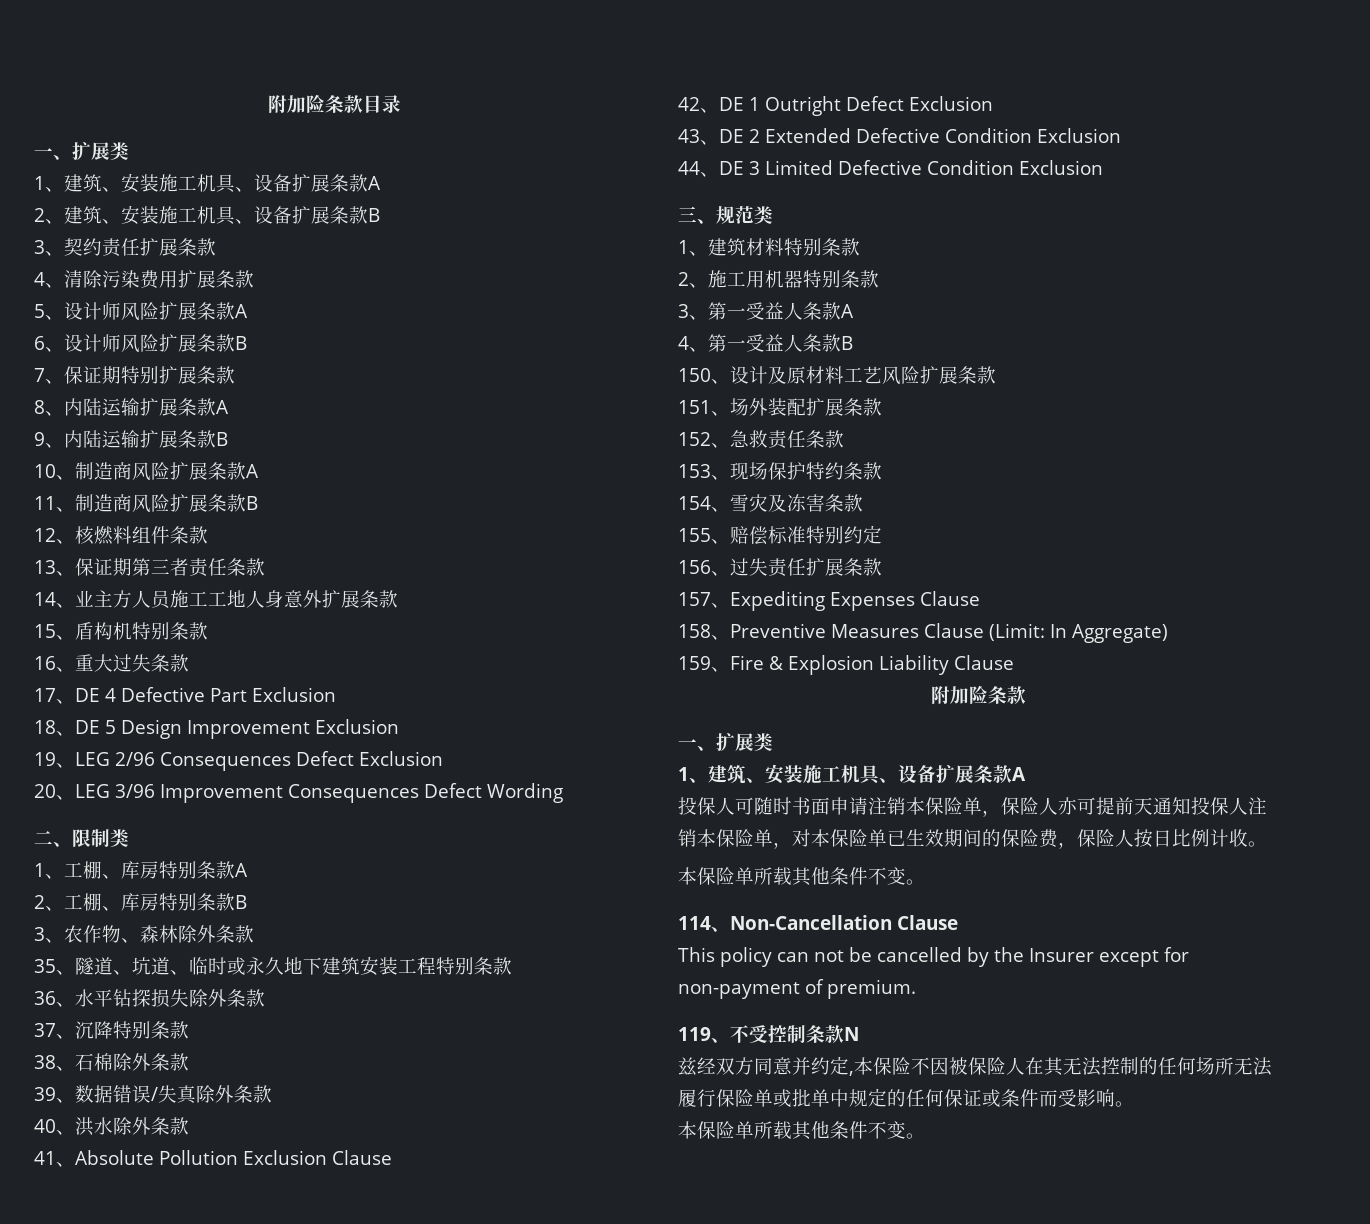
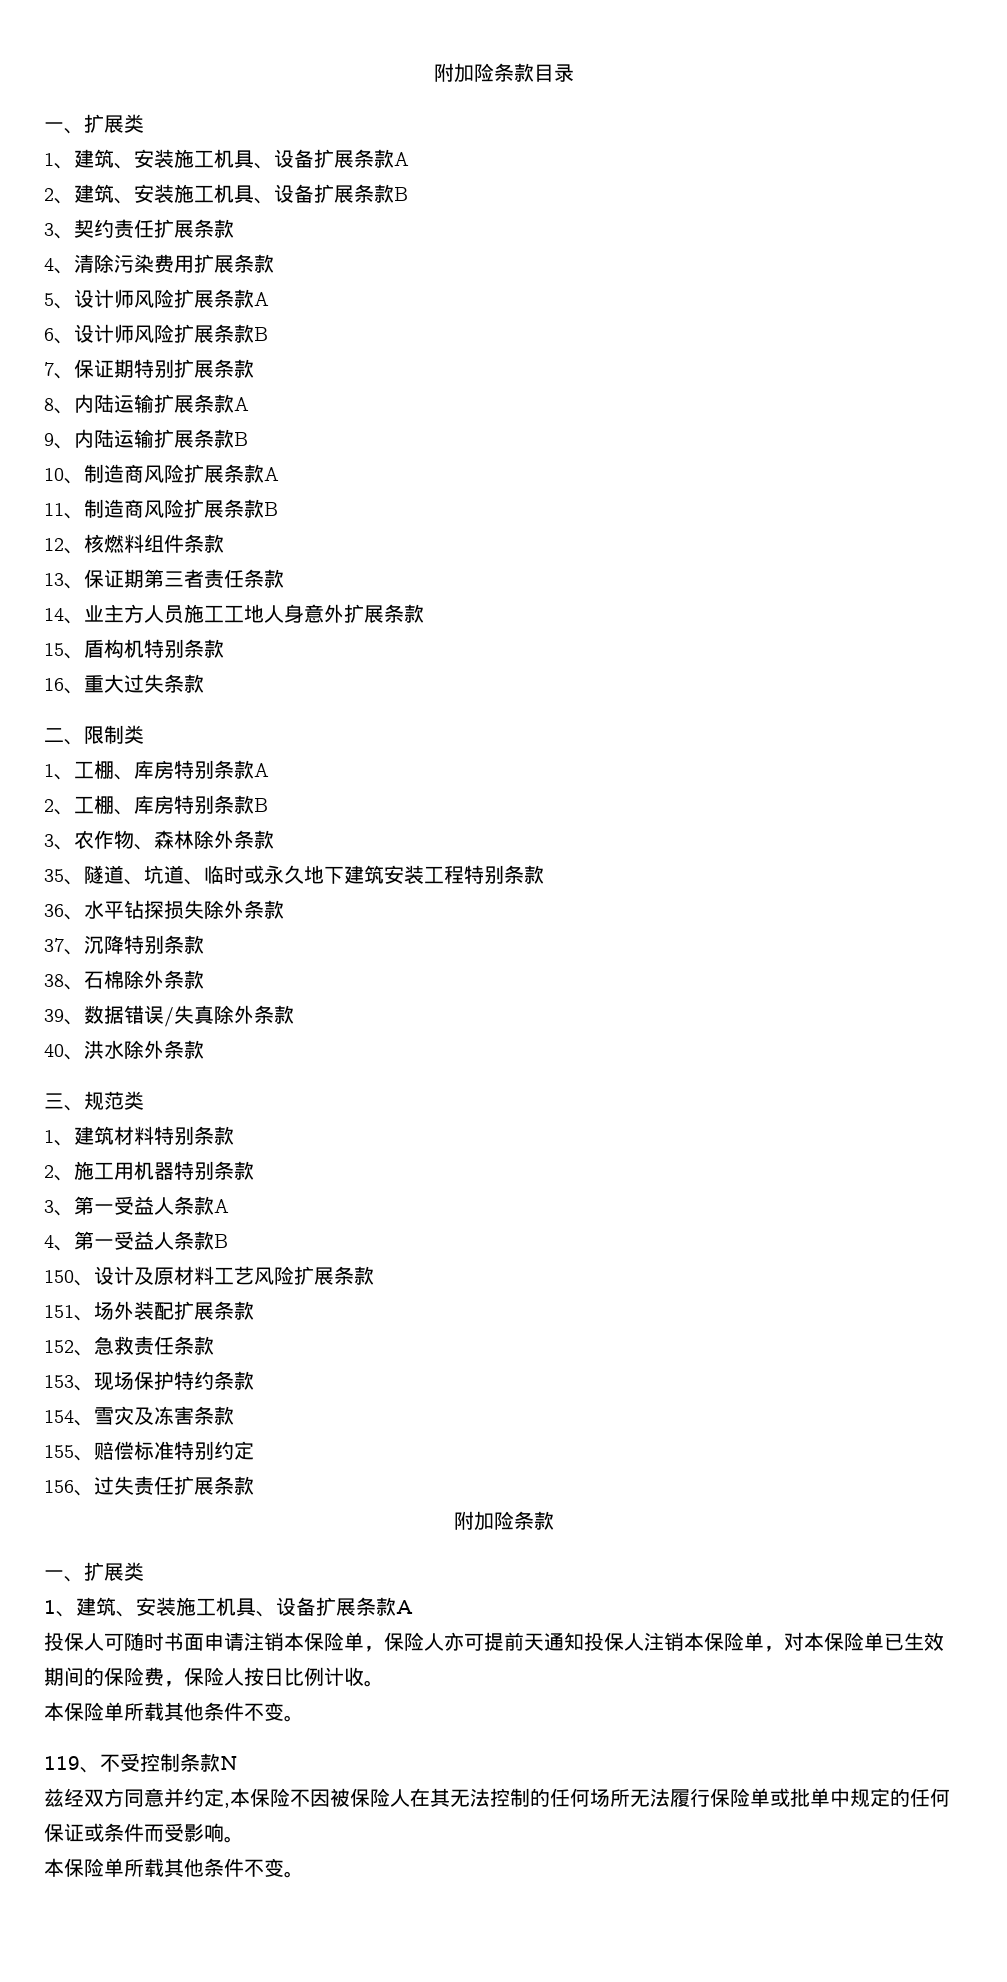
- 17、DE 4 Defective Part Exclusion
- 18、DE 5 Design Improvement Exclusion
- 19、LEG 2/96 Consequences Defect Exclusion
- 20、LEG 3/96 Improvement Consequences Defect Wording
- 41、Absolute Pollution Exclusion Clause
- 42、DE 1 Outright Defect Exclusion
- 43、DE 2 Extended Defective Condition Exclusion
- 44、DE 3 Limited Defective Condition Exclusion
- 157、Expediting Expenses Clause
- 158、Preventive Measures Clause (Limit: In Aggregate)
- 159、Fire & Explosion Liability Clause
- 114、Non-Cancellation Clause
- This policy can not be cancelled by the Insurer except for non-payment of premium.

